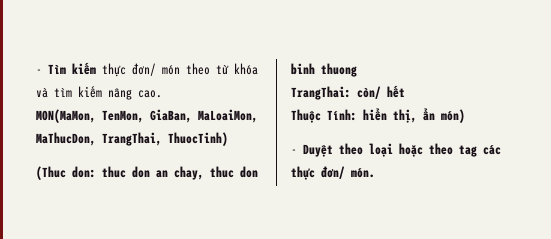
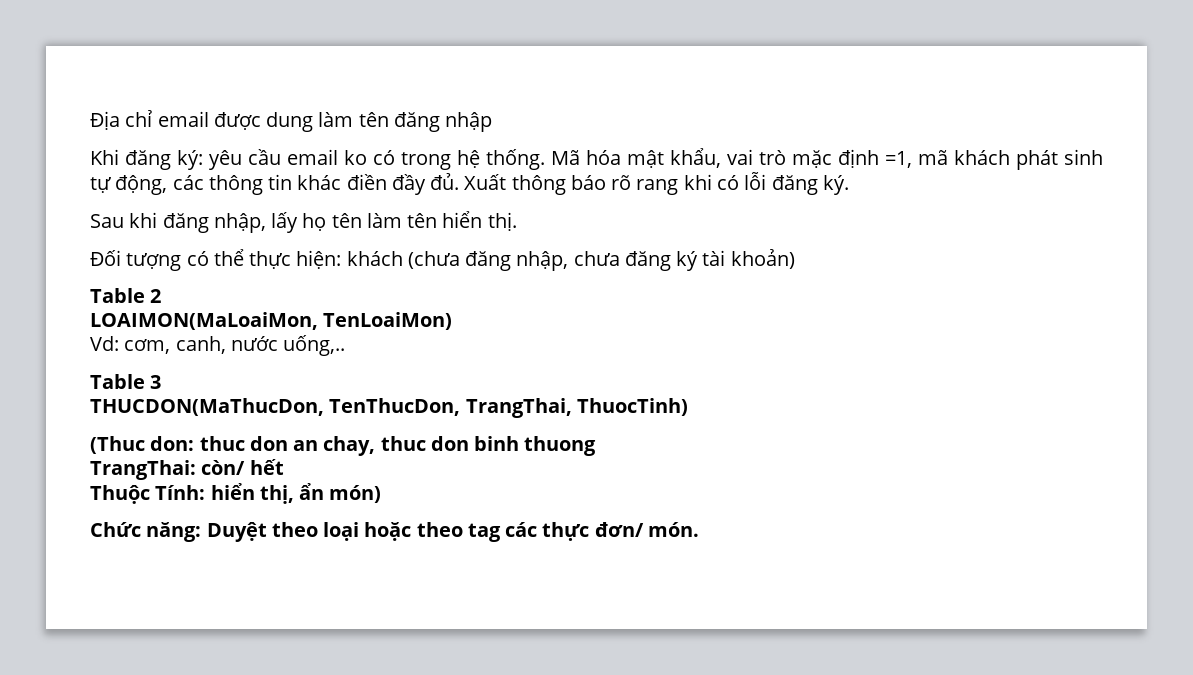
- - Tìm kiếm thực đơn/ món theo từ khóa và tìm kiếm nâng cao.
- MON(MaMon, TenMon, GiaBan, MaLoaiMon, MaThucDon, TrangThai, ThuocTinh)
+ Địa chỉ email được dung làm tên đăng nhập
+ Khi đăng ký: yêu cầu email ko có trong hệ thống. Mã hóa mật khẩu, vai trò mặc định =1, mã khách phát sinh tự động, các thông tin khác điền đầy đủ. Xuất thông báo rõ rang khi có lỗi đăng ký.
+ Sau khi đăng nhập, lấy họ tên làm tên hiển thị.
+ Đối tượng có thể thực hiện: khách (chưa đăng nhập, chưa đăng ký tài khoản)
+ Table 2
+ LOAIMON(MaLoaiMon, TenLoaiMon)
+ Vd: cơm, canh, nước uống,..
+ Table 3
+ THUCDON(MaThucDon, TenThucDon, TrangThai, ThuocTinh)
- - Duyệt theo loại hoặc theo tag các thực đơn/ món.
+ Chức năng: Duyệt theo loại hoặc theo tag các thực đơn/ món.

